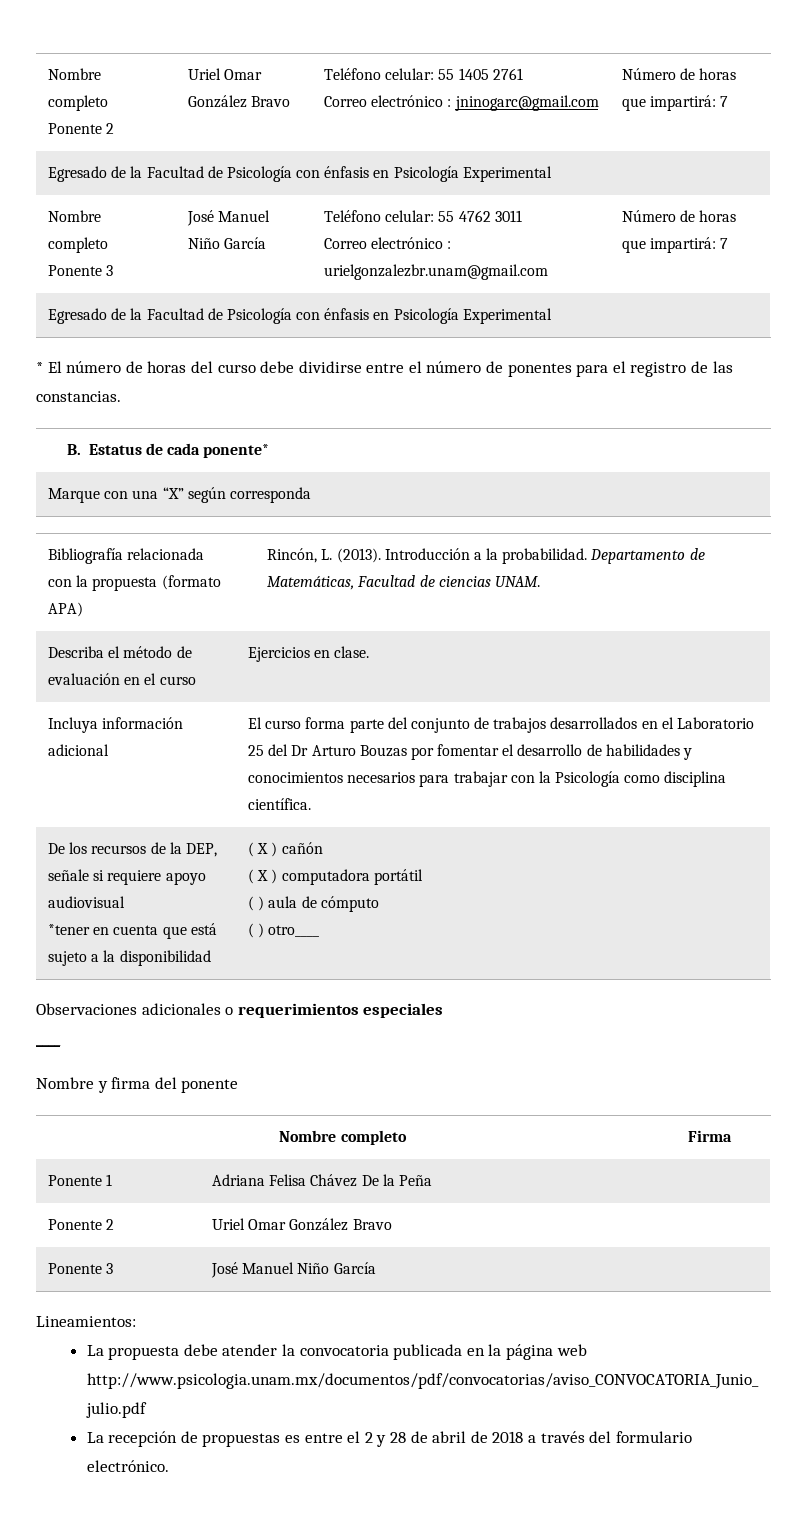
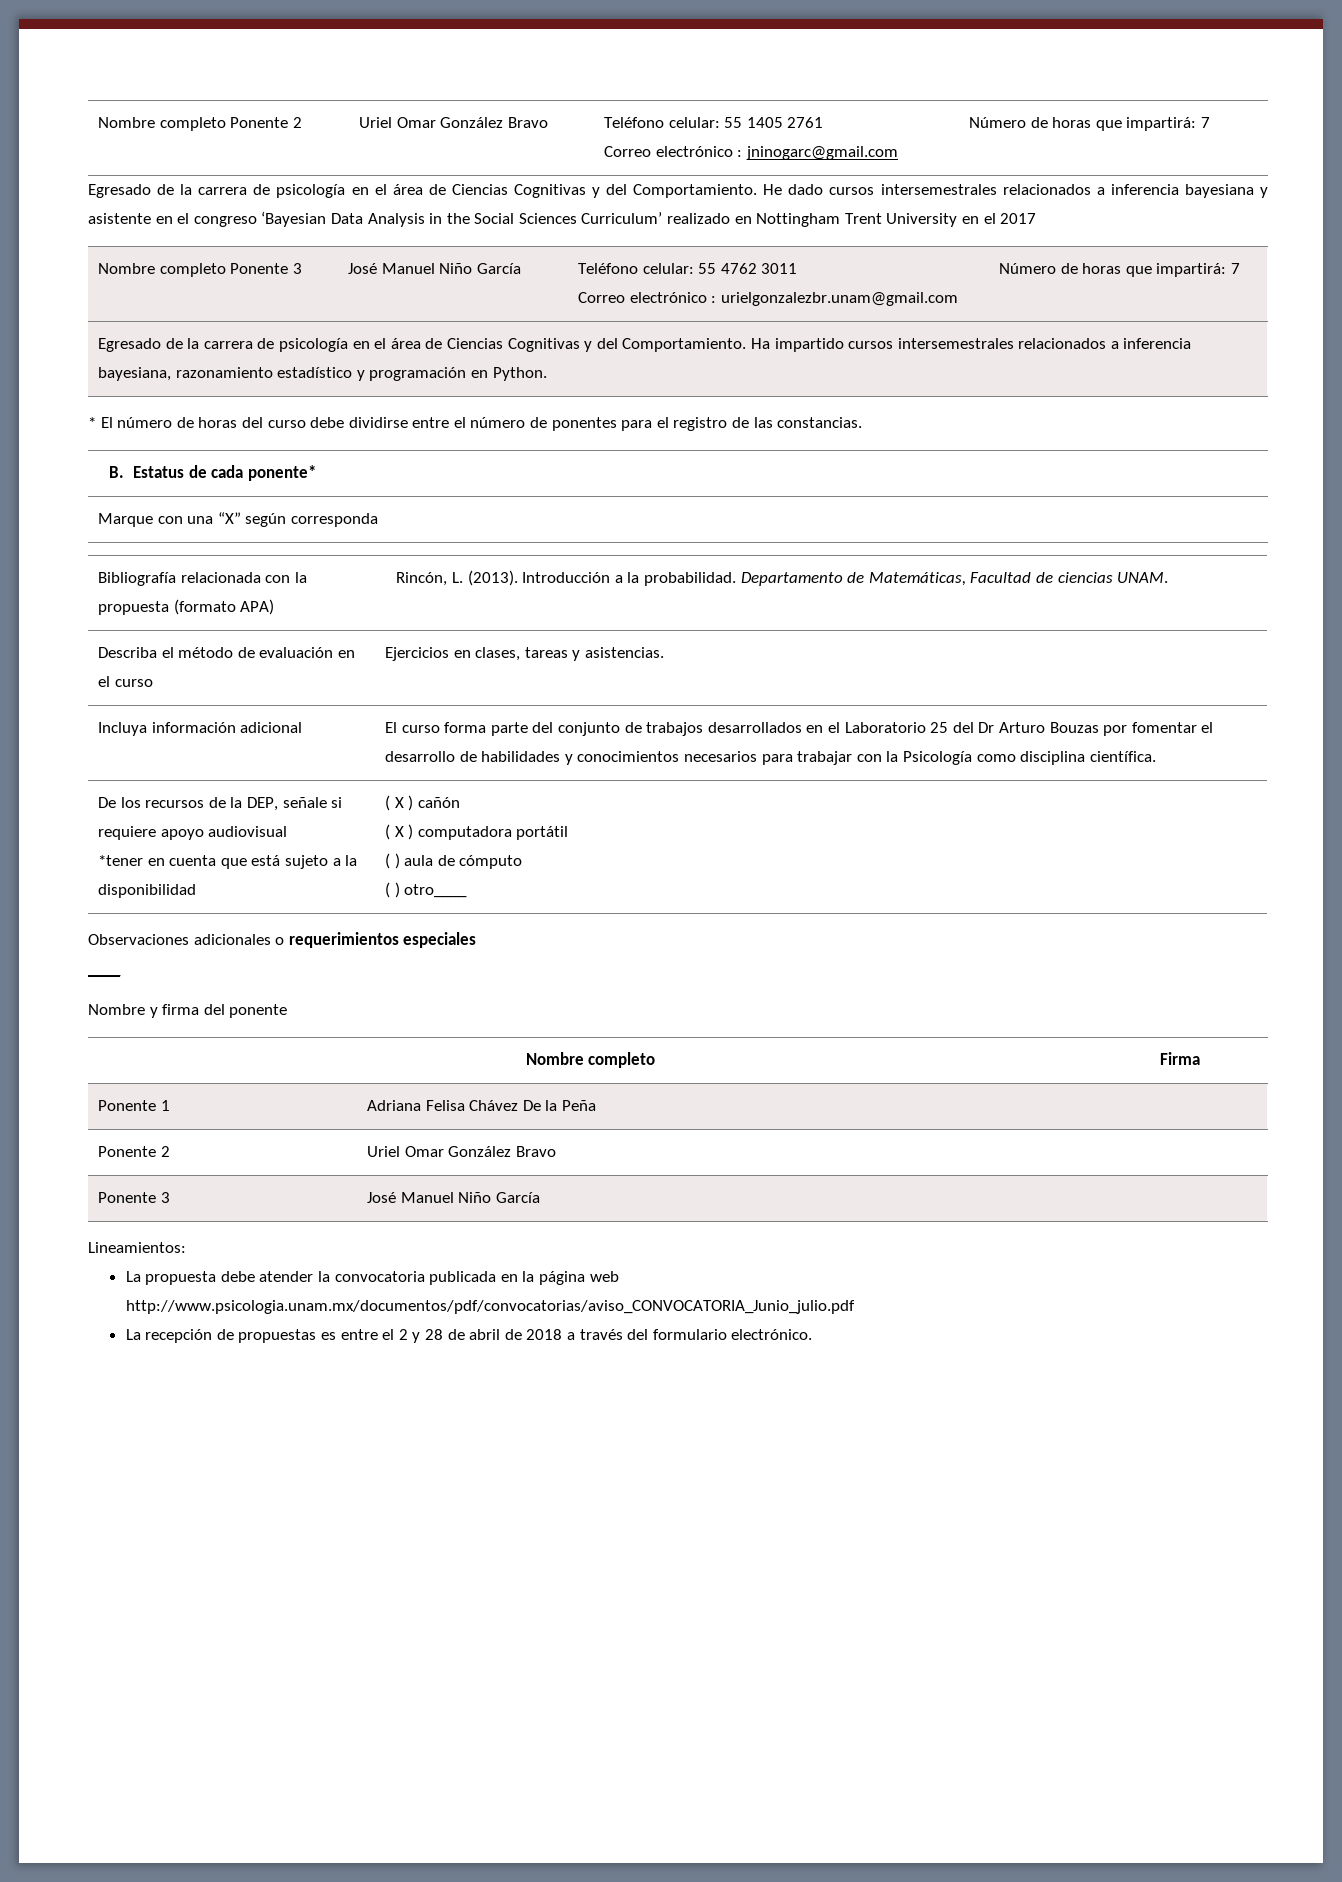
  Nombre completo Ponente 2 | Uriel Omar González Bravo | Teléfono celular: 55 1405 2761
  Correo electrónico : jninogarc@gmail.com | Número de horas que impartirá: 7
- Egresado de la Facultad de Psicología con énfasis en Psicología Experimental
+ Egresado de la carrera de psicología en el área de Ciencias Cognitivas y del Comportamiento. He dado cursos intersemestrales relacionados a inferencia bayesiana y asistente en el congreso ‘Bayesian Data Analysis in the Social Sciences Curriculum’ realizado en Nottingham Trent University en el 2017
  Nombre completo Ponente 3 | José Manuel Niño García | Teléfono celular: 55 4762 3011
  Correo electrónico : urielgonzalezbr.unam@gmail.com | Número de horas que impartirá: 7
- Egresado de la Facultad de Psicología con énfasis en Psicología Experimental
+ Egresado de la carrera de psicología en el área de Ciencias Cognitivas y del Comportamiento. Ha impartido cursos intersemestrales relacionados a inferencia bayesiana, razonamiento estadístico y programación en Python.
- Describa el método de evaluación en el curso | Ejercicios en clase.
+ Describa el método de evaluación en el curso | Ejercicios en clases, tareas y asistencias.

